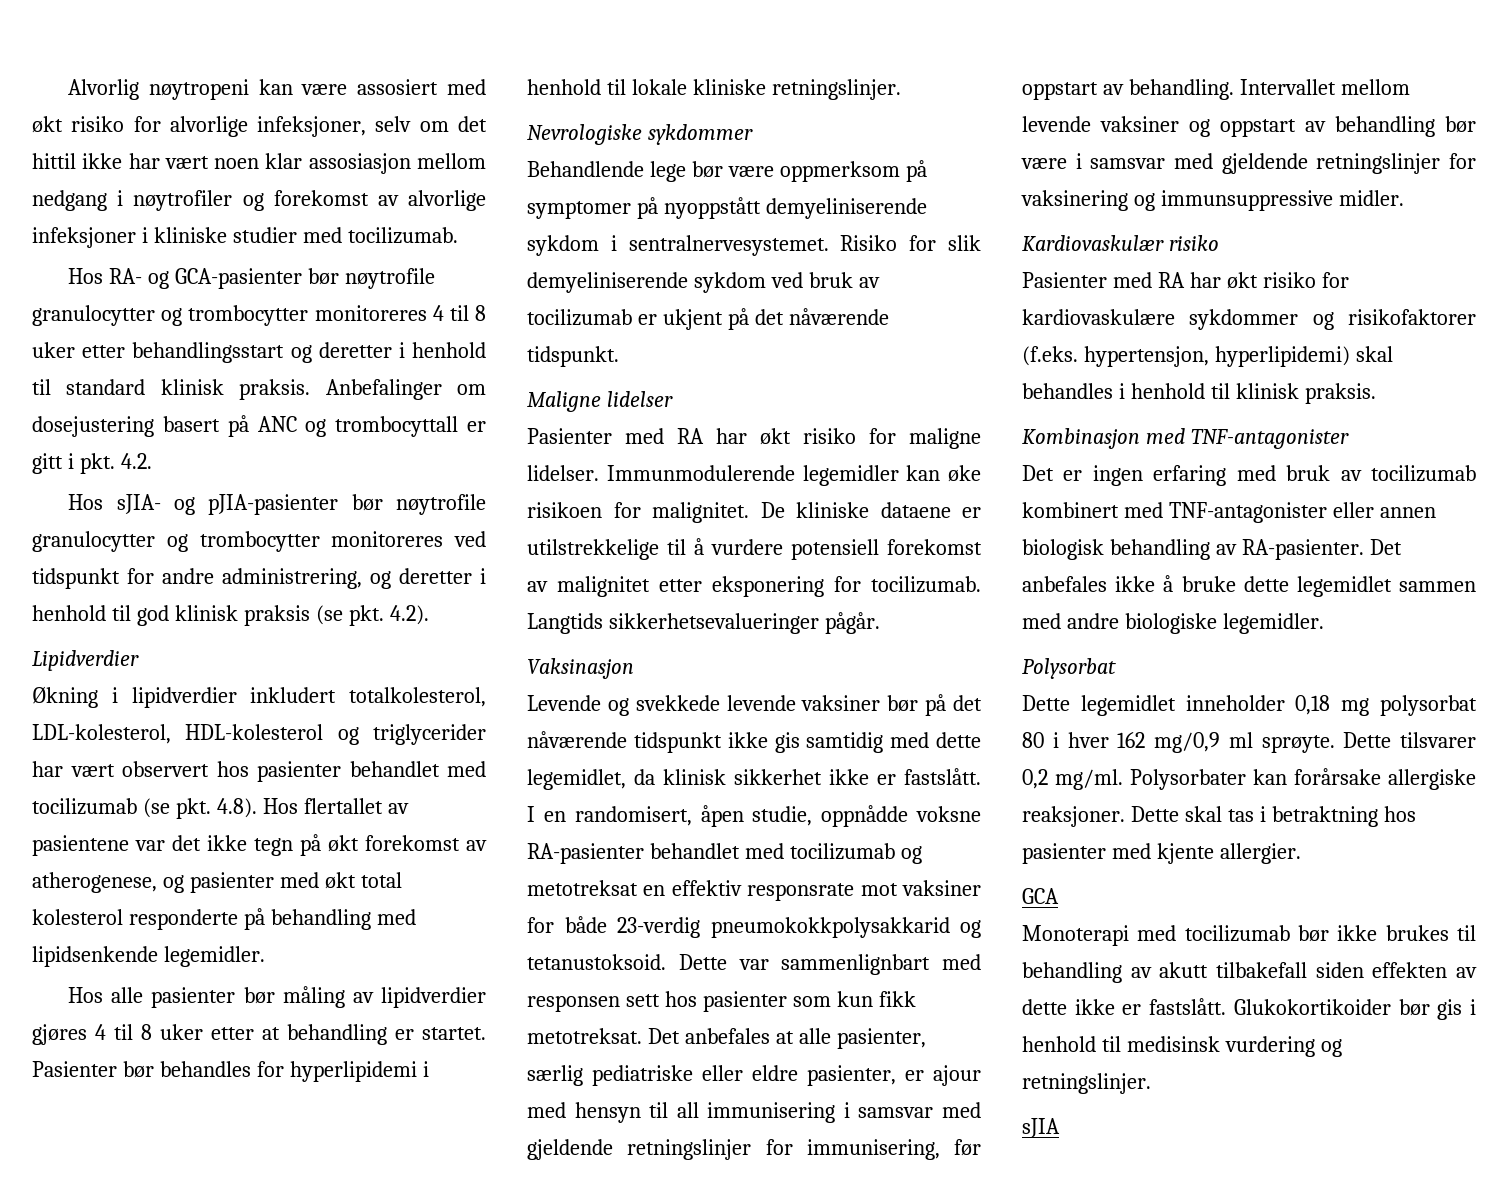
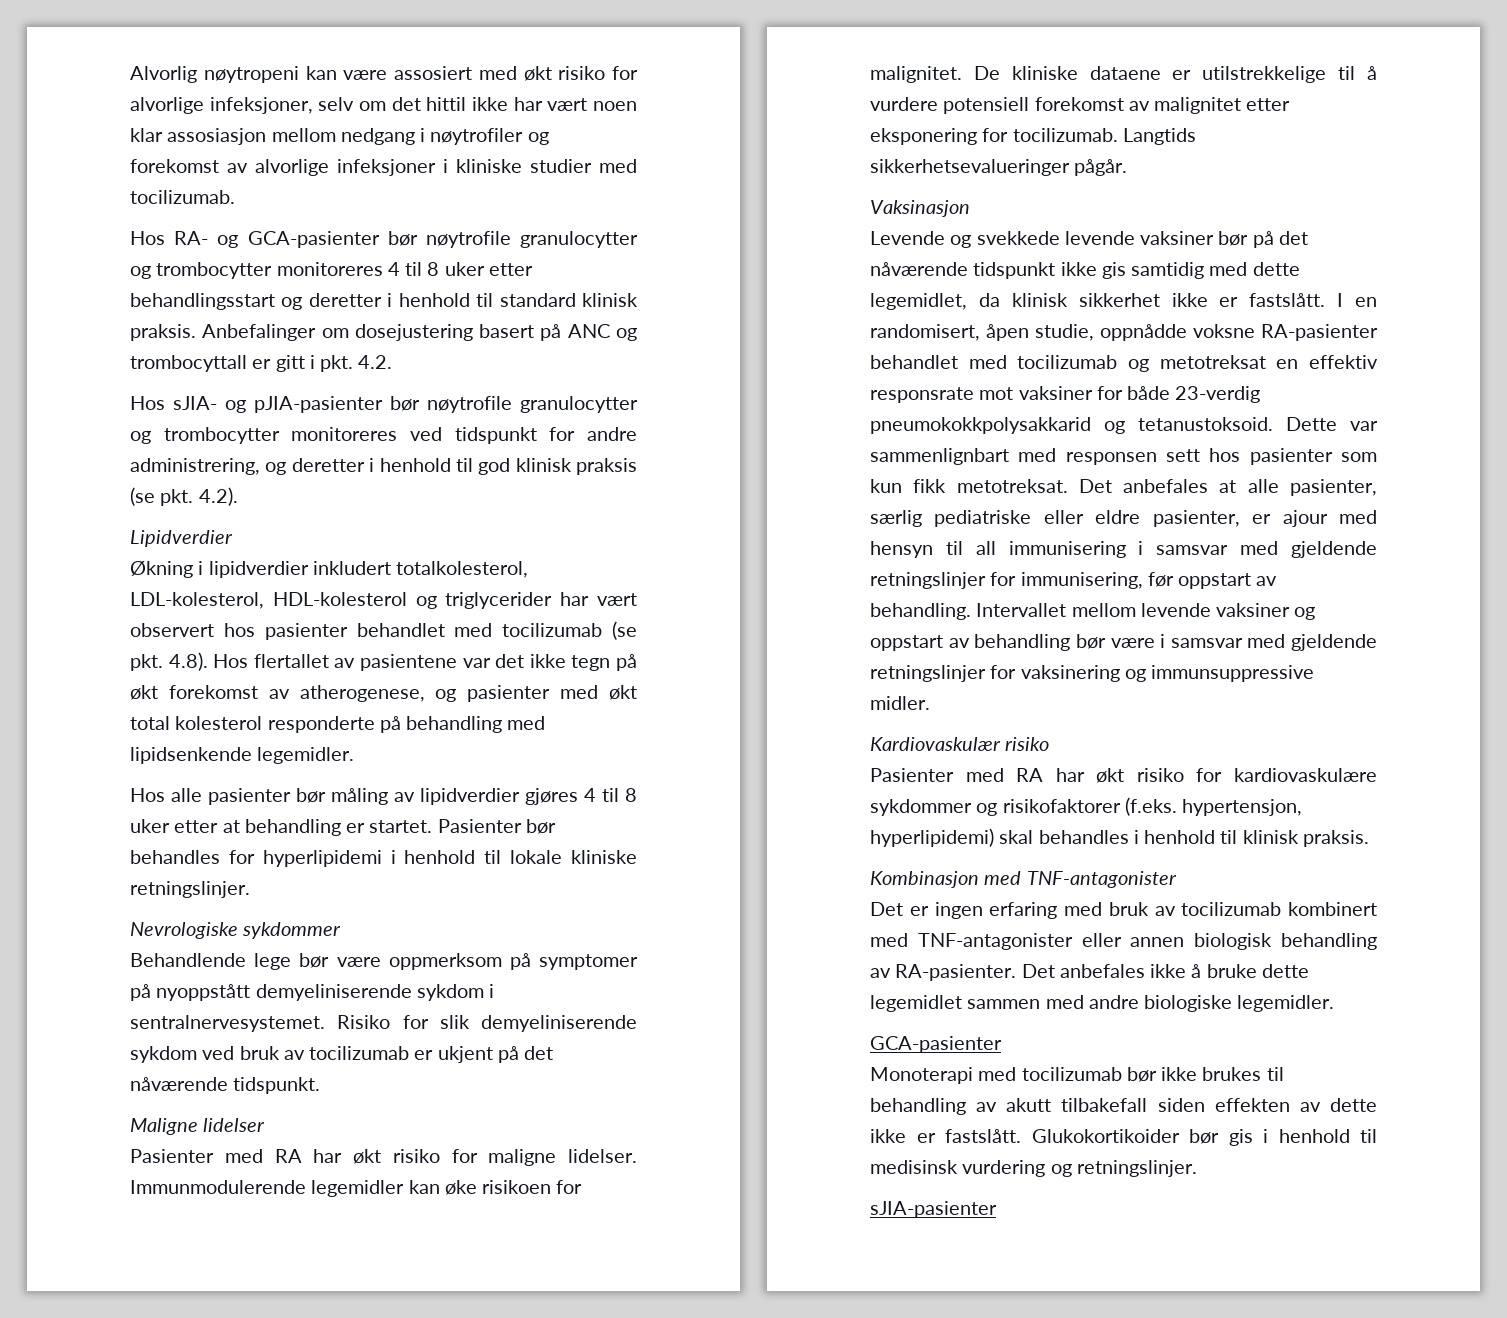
  Det anbefales ikke å bruke dette legemidlet sammen med andre biologiske legemidler.
- Polysorbat
- Dette legemidlet inneholder 0,18 mg polysorbat 80 i hver 162 mg/0,9 ml sprøyte. Dette tilsvarer 0,2 mg/ml. Polysorbater kan forårsake allergiske reaksjoner. Dette skal tas i betraktning hos pasienter med kjente allergier.
- GCA
+ GCA-pasienter
- sJIA
+ sJIA-pasienter

